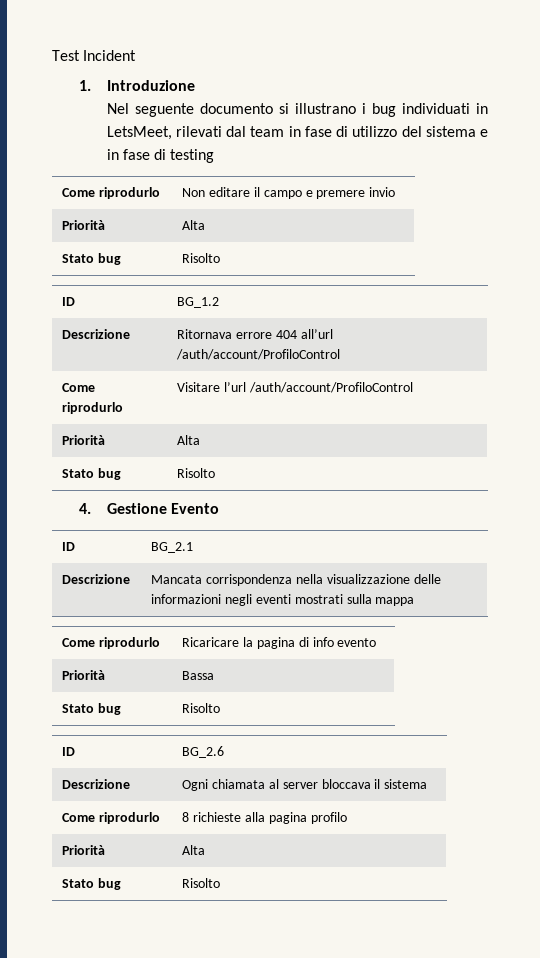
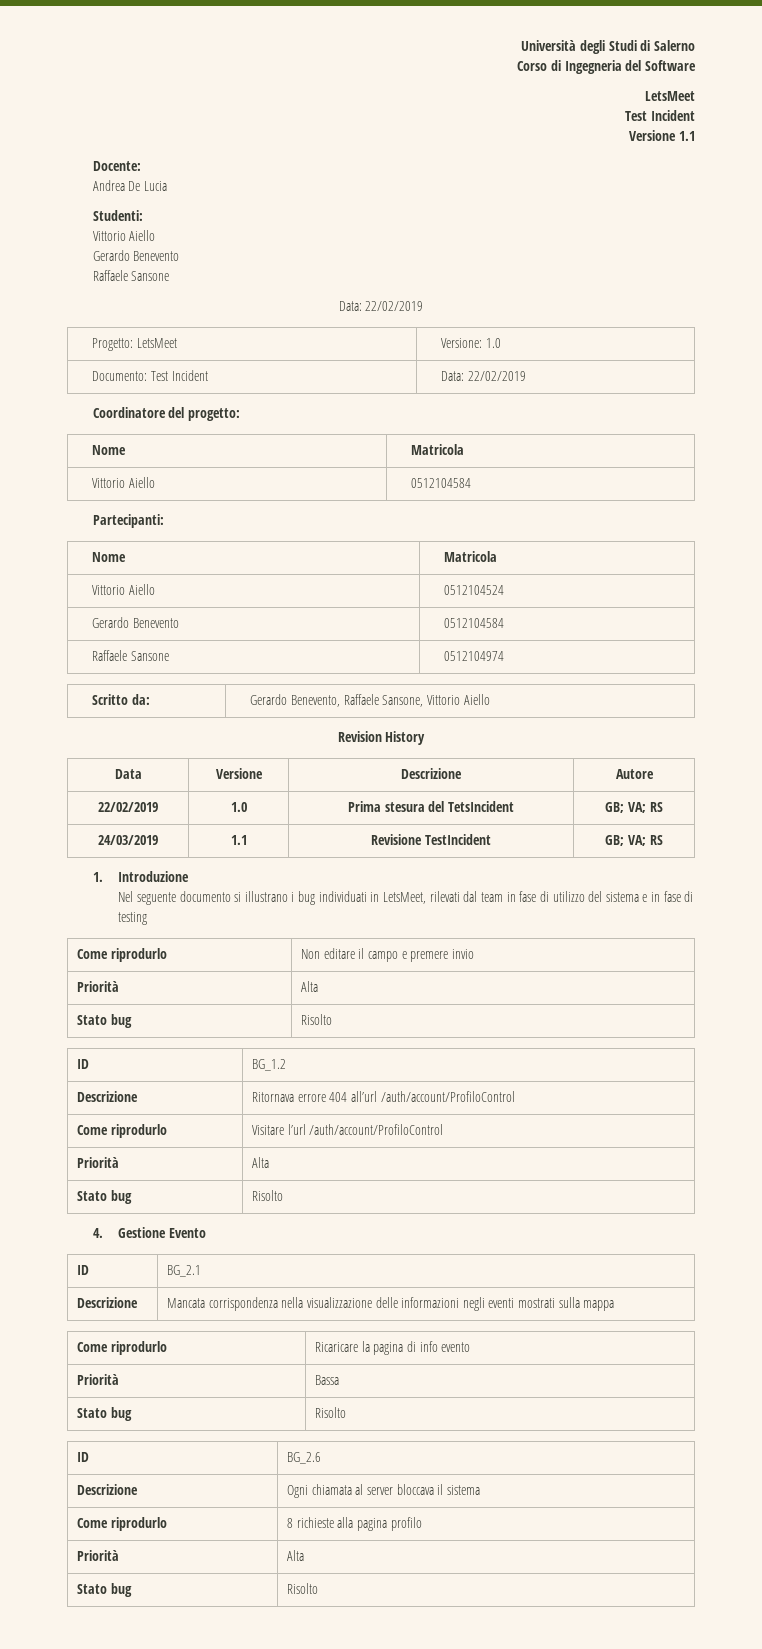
+ Università degli Studi di Salerno
+ Corso di Ingegneria del Software
+ LetsMeet
  Test Incident
+ Versione 1.1
+ Docente:
+ Andrea De Lucia
+ Studenti:
+ Vittorio Aiello
+ Gerardo Benevento
+ Raffaele Sansone
+ Data: 22/02/2019
+ Progetto: LetsMeet | Versione: 1.0
+ Documento: Test Incident | Data: 22/02/2019
+ Coordinatore del progetto:
+ Nome | Matricola
+ Vittorio Aiello | 0512104584
+ Partecipanti:
+ Nome | Matricola
+ Vittorio Aiello | 0512104524
+ Gerardo Benevento | 0512104584
+ Raffaele Sansone | 0512104974
+ Scritto da: | Gerardo Benevento, Raffaele Sansone, Vittorio Aiello
+ Revision History
+ Data | Versione | Descrizione | Autore
+ 22/02/2019 | 1.0 | Prima stesura del TetsIncident | GB; VA; RS
+ 24/03/2019 | 1.1 | Revisione TestIncident | GB; VA; RS

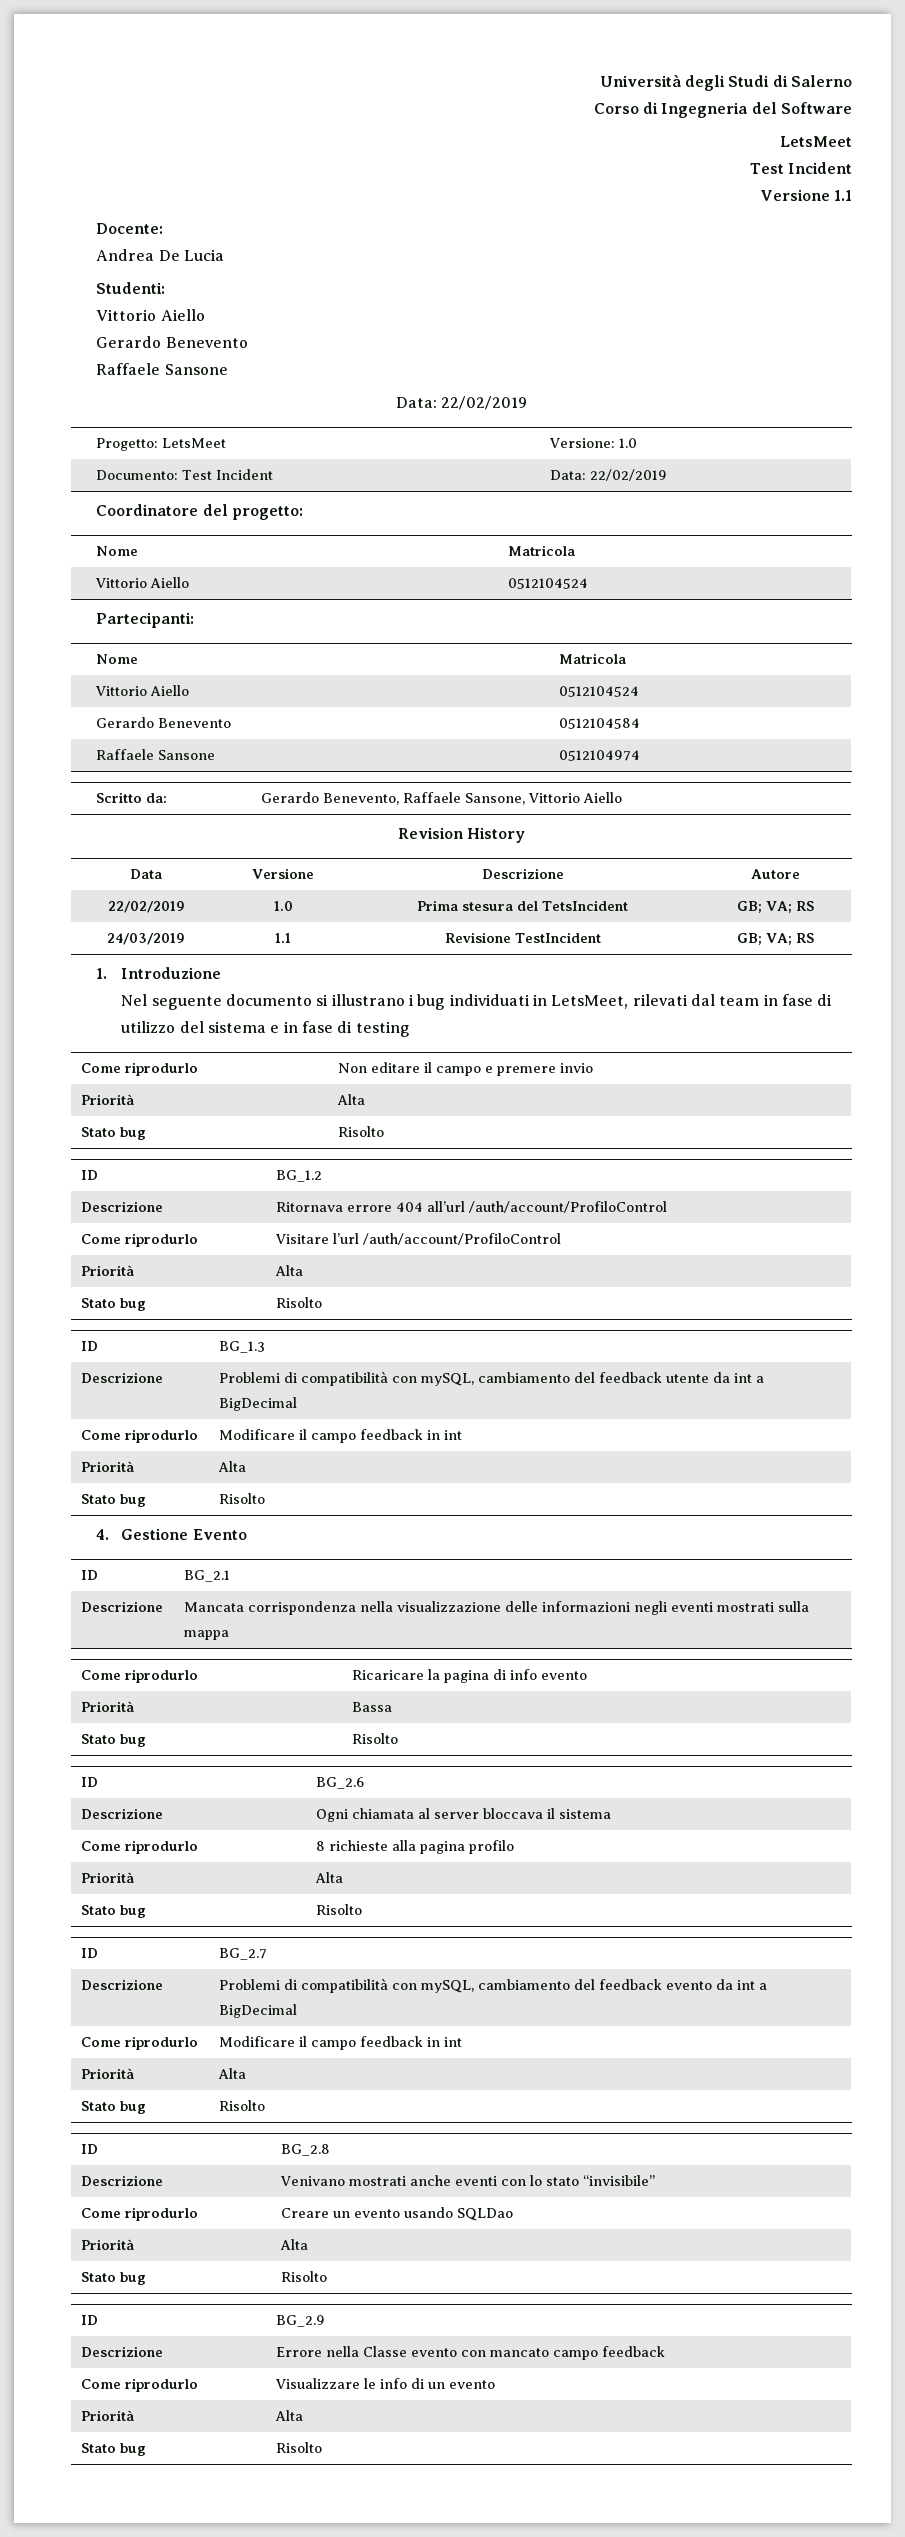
  Coordinatore del progetto:
  Nome | Matricola
- Vittorio Aiello | 0512104584
+ Vittorio Aiello | 0512104524
+ ID | BG_1.3
+ Descrizione | Problemi di compatibilità con mySQL, cambiamento del feedback utente da int a BigDecimal
+ Come riprodurlo | Modificare il campo feedback in int
+ Priorità | Alta
+ Stato bug | Risolto
+ ID | BG_2.7
+ Descrizione | Problemi di compatibilità con mySQL, cambiamento del feedback evento da int a BigDecimal
+ Come riprodurlo | Modificare il campo feedback in int
+ Priorità | Alta
+ Stato bug | Risolto
+ ID | BG_2.8
+ Descrizione | Venivano mostrati anche eventi con lo stato “invisibile”
+ Come riprodurlo | Creare un evento usando SQLDao
+ Priorità | Alta
+ Stato bug | Risolto
+ ID | BG_2.9
+ Descrizione | Errore nella Classe evento con mancato campo feedback
+ Come riprodurlo | Visualizzare le info di un evento
+ Priorità | Alta
+ Stato bug | Risolto

